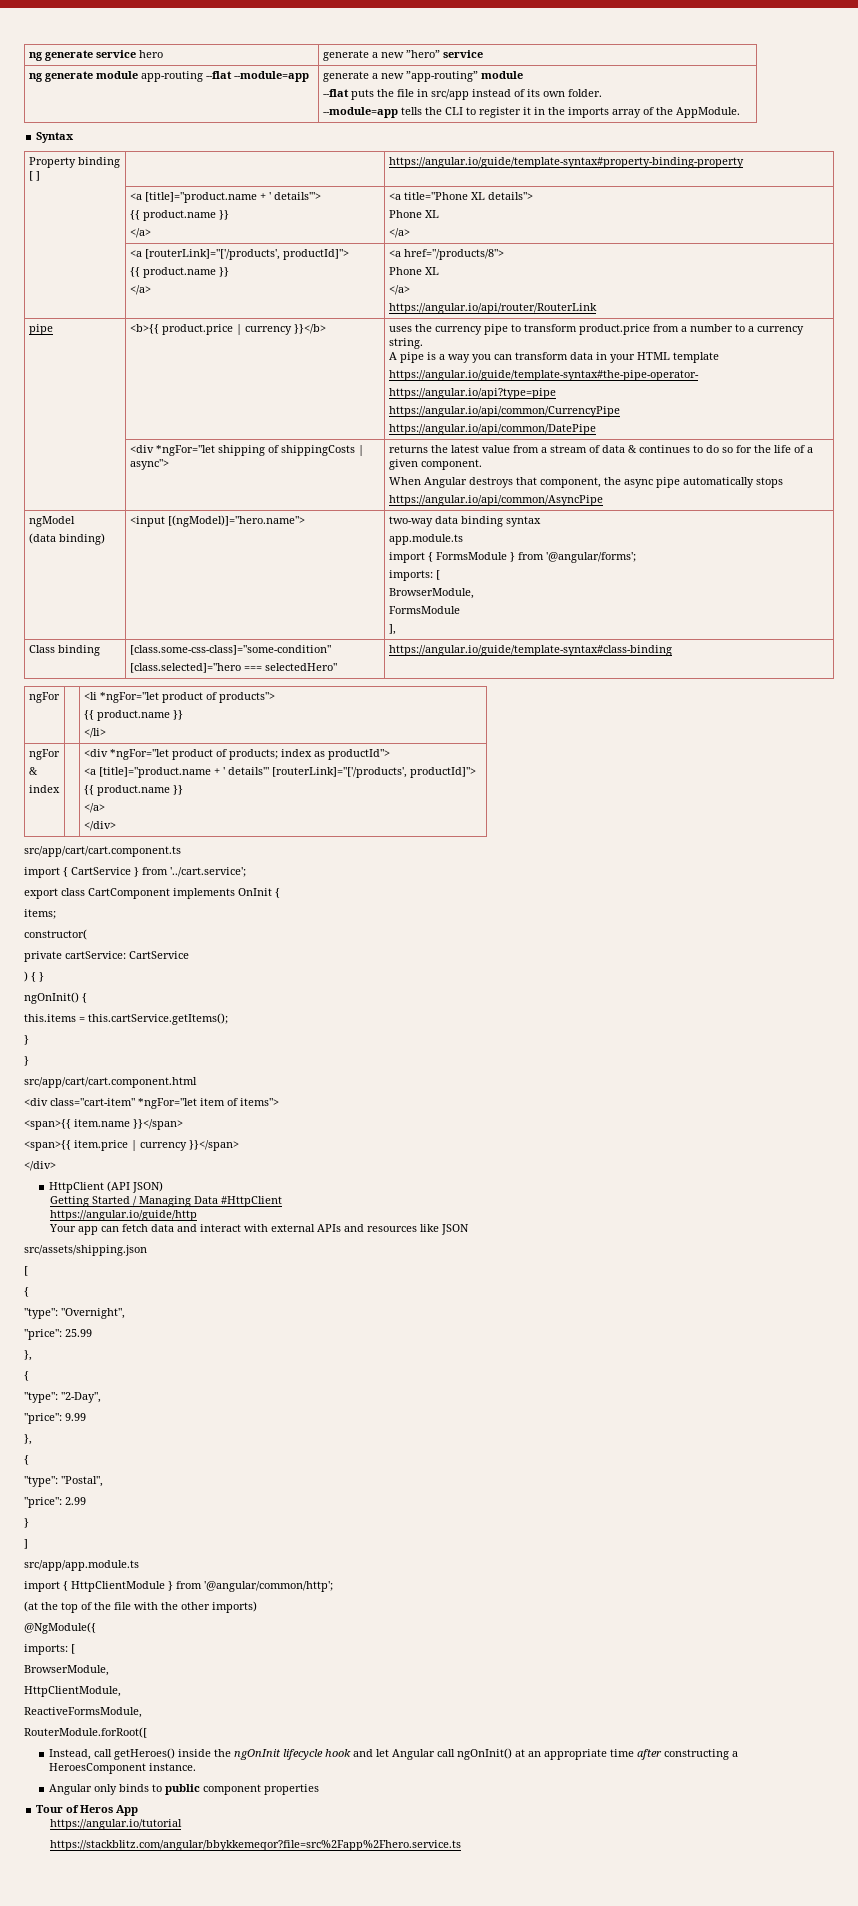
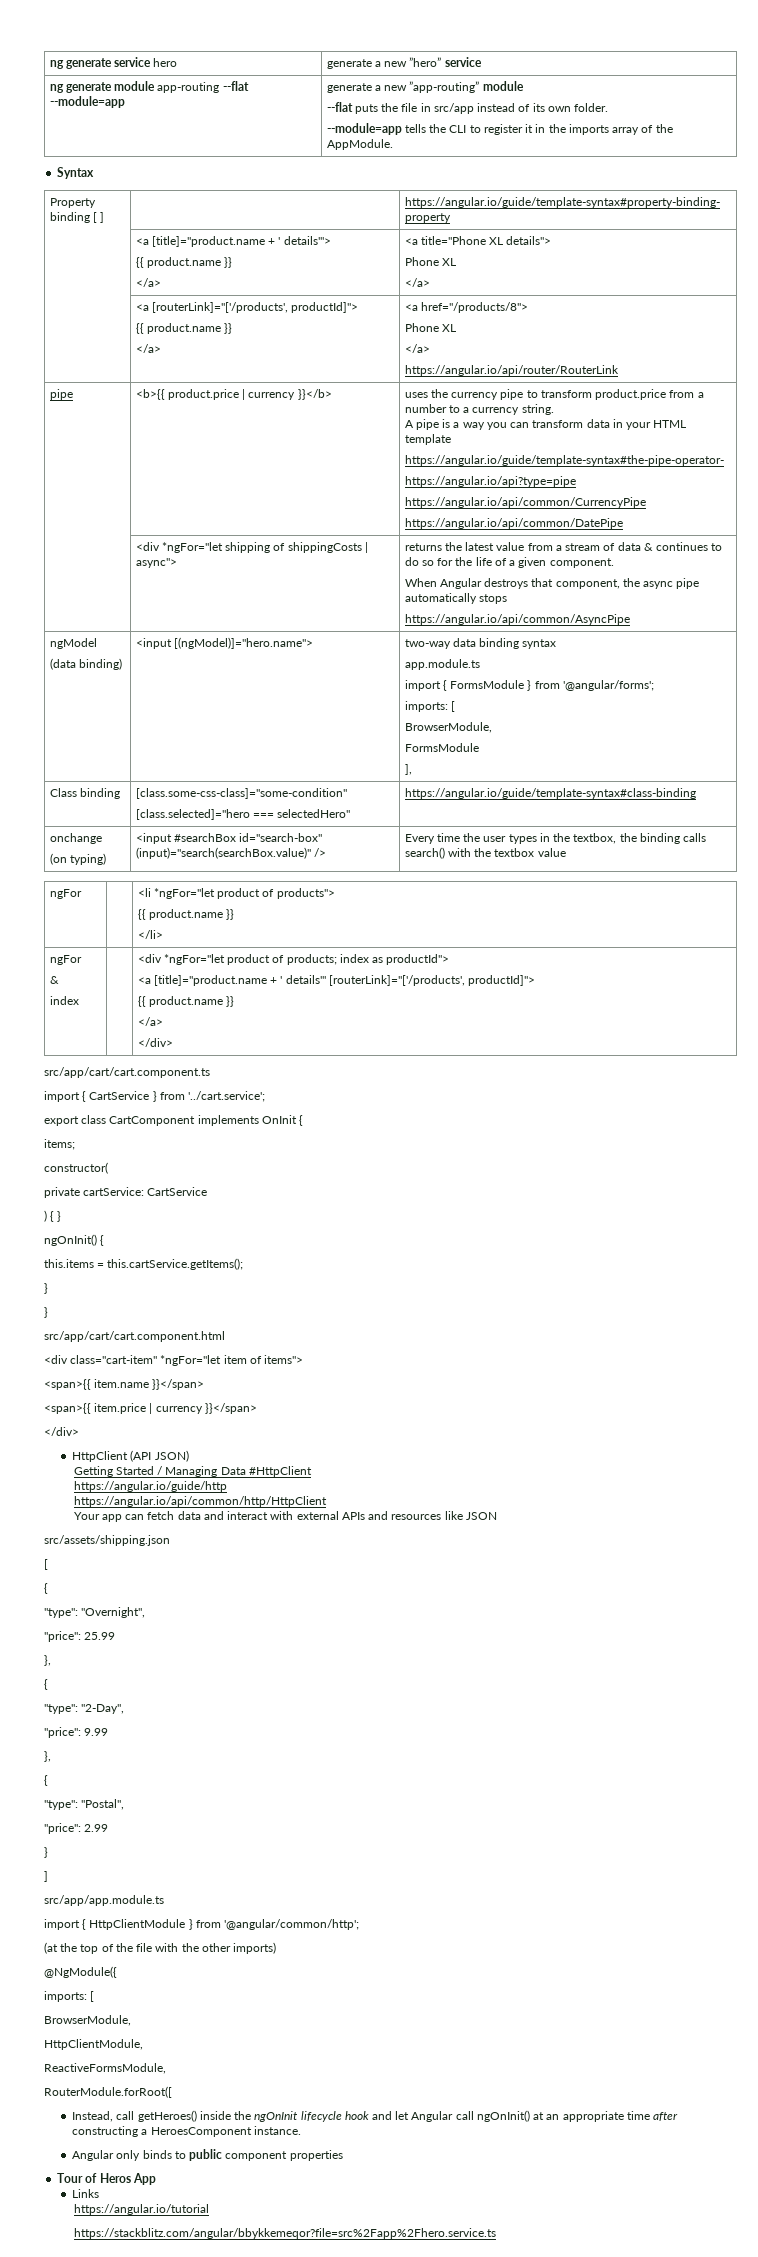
+ onchange
+ (on typing) | <input #searchBox id="search-box" (input)="search(searchBox.value)" /> | Every time the user types in the textbox, the binding calls search() with the textbox value
+ https://angular.io/api/common/http/HttpClient
+ Links

